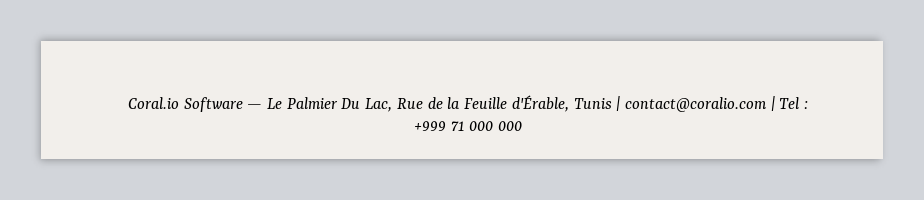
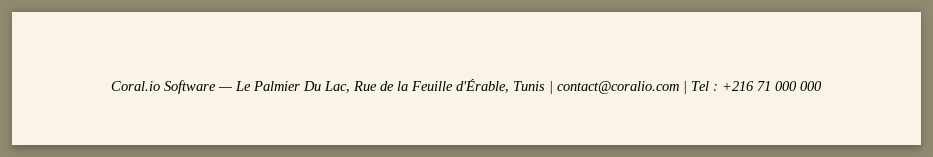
- Coral.io Software — Le Palmier Du Lac, Rue de la Feuille d'Érable, Tunis | contact@coralio.com | Tel : +999 71 000 000
+ Coral.io Software — Le Palmier Du Lac, Rue de la Feuille d'Érable, Tunis | contact@coralio.com | Tel : +216 71 000 000

